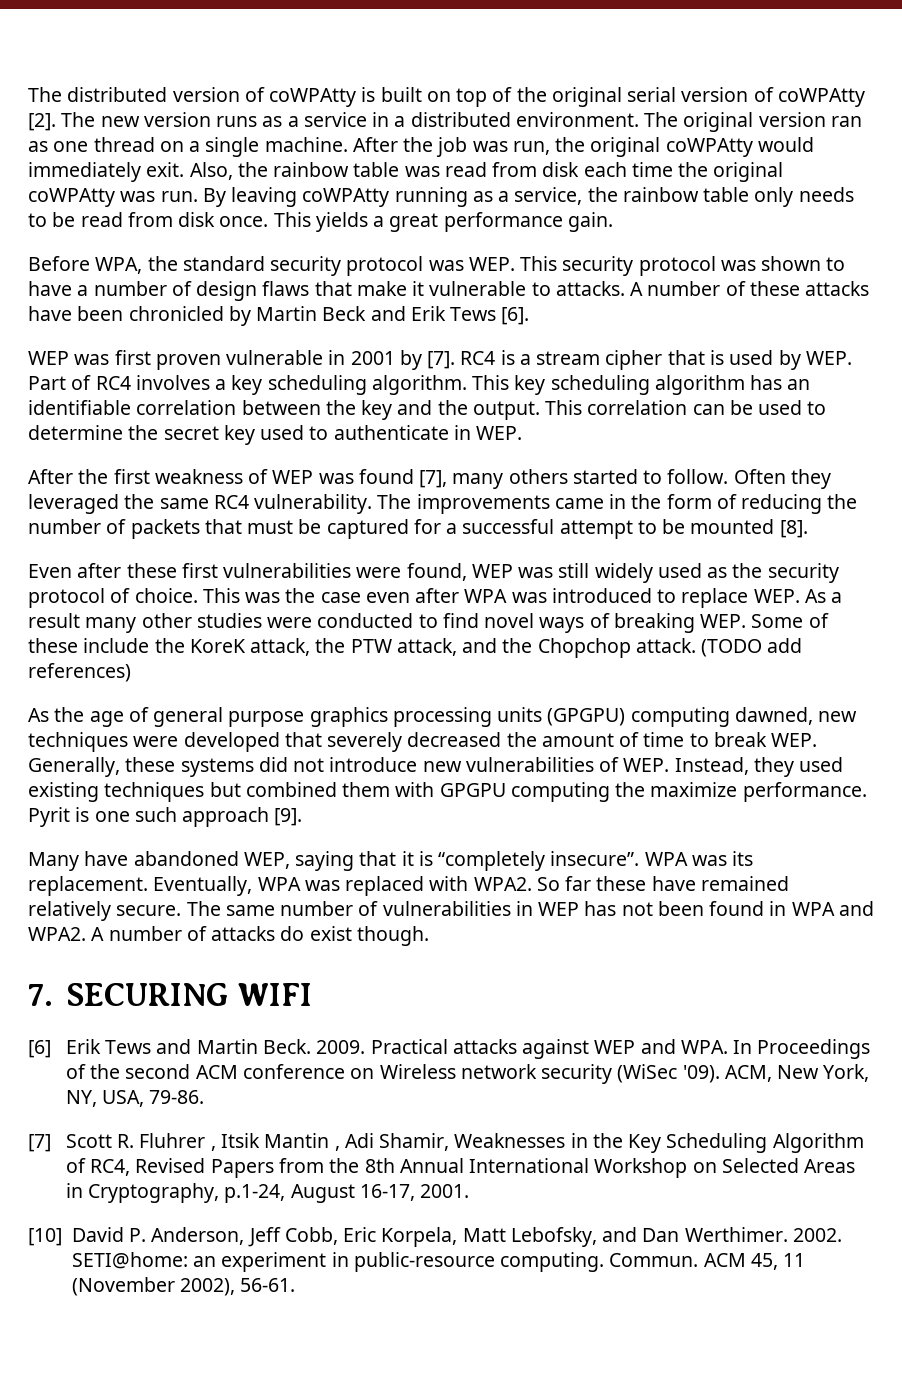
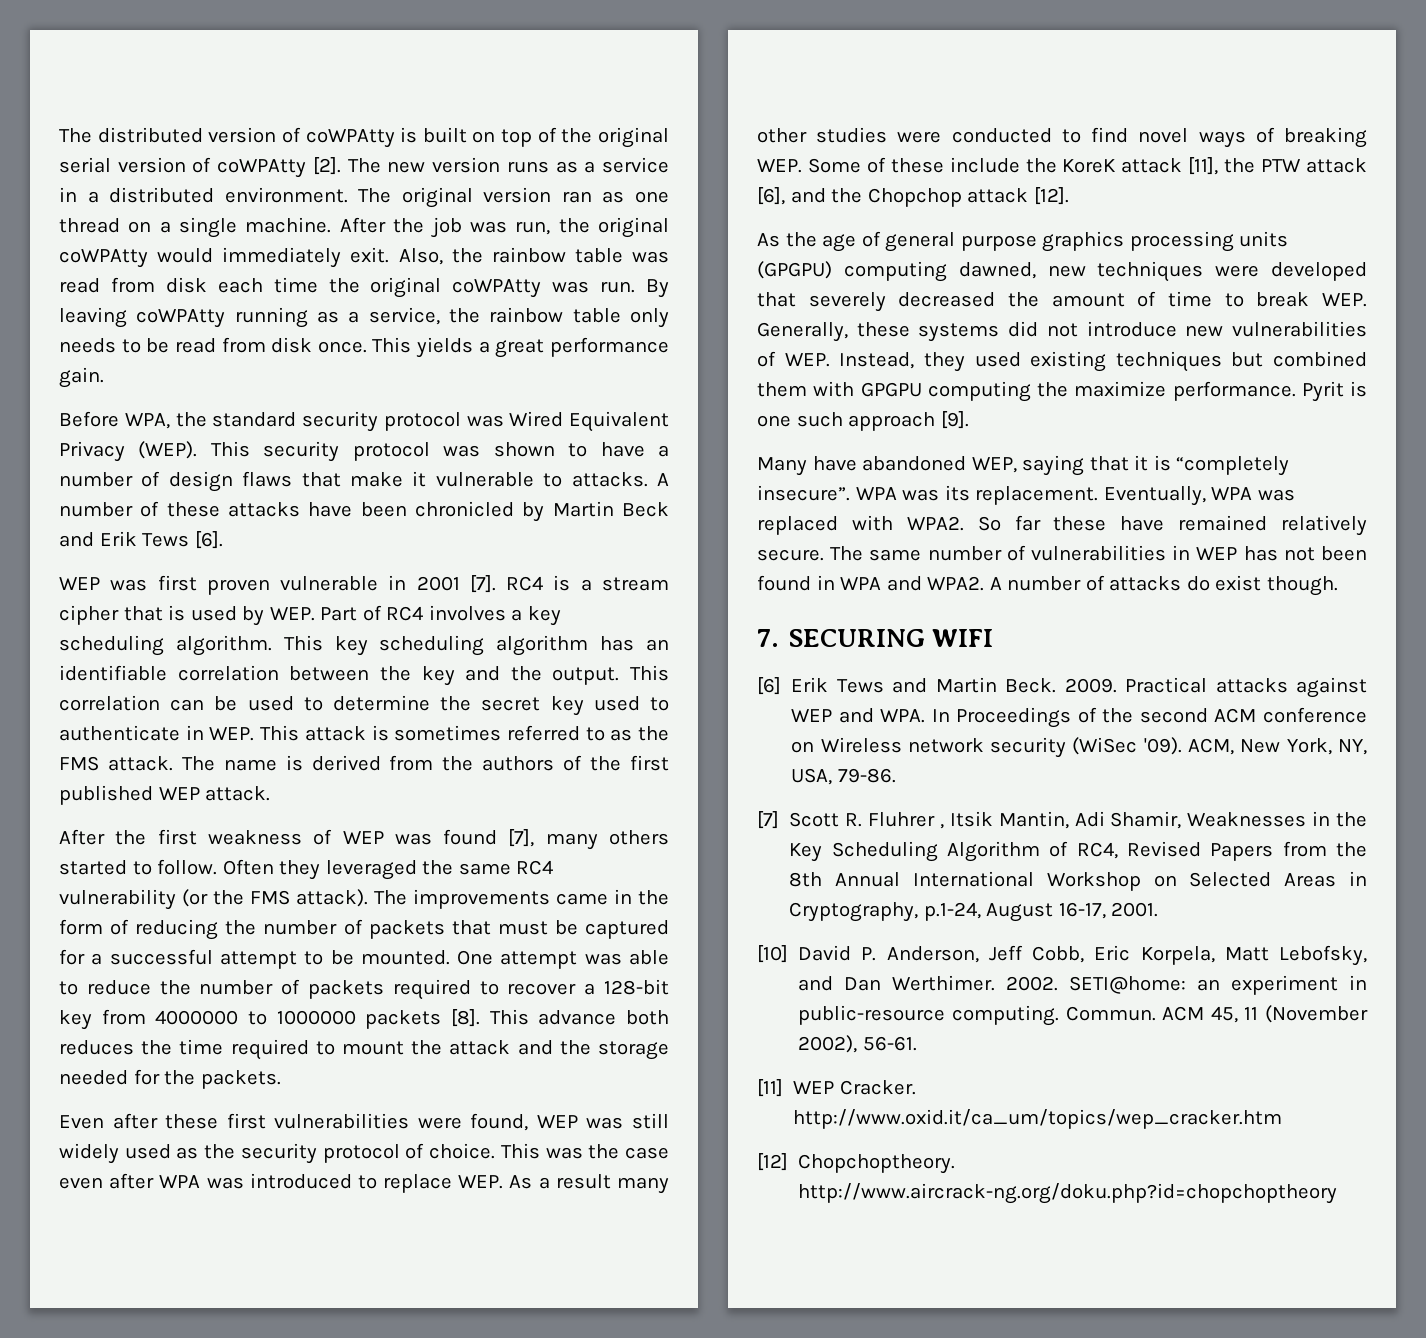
- Before WPA, the standard security protocol was WEP. This security protocol was shown to have a number of design flaws that make it vulnerable to attacks.
+ Before WPA, the standard security protocol was Wired Equivalent Privacy (WEP). This security protocol was shown to have a number of design flaws that make it vulnerable to attacks.
- WEP was first proven vulnerable in 2001 by [7].
+ WEP was first proven vulnerable in 2001 [7].
- This correlation can be used to determine the secret key used to authenticate in WEP.
+ This correlation can be used to determine the secret key used to authenticate in WEP. This attack is sometimes referred to as the FMS attack. The name is derived from the authors of the first published WEP attack.
- Often they leveraged the same RC4 vulnerability.
+ Often they leveraged the same RC4 vulnerability (or the FMS attack).
- The improvements came in the form of reducing the number of packets that must be captured for a successful attempt to be mounted [8].
+ The improvements came in the form of reducing the number of packets that must be captured for a successful attempt to be mounted. One attempt was able to reduce the number of packets required to recover a 128-bit key from 4000000 to 1000000 packets [8]. This advance both reduces the time required to mount the attack and the storage needed for the packets.
- This was the case even after WPA was introduced to replace WEP. As a result many other studies were conducted to find novel ways of breaking WEP. Some of these include the KoreK attack, the PTW attack, and the Chopchop attack. (TODO add references)
+ This was the case even after WPA was introduced to replace WEP. As a result many other studies were conducted to find novel ways of breaking WEP. Some of these include the KoreK attack [11], the PTW attack [6], and the Chopchop attack [12].
- [7] Scott R. Fluhrer , Itsik Mantin , Adi Shamir, Weaknesses in the Key Scheduling Algorithm of RC4, Revised Papers from the 8th Annual International Workshop on Selected Areas in Cryptography, p.1-24, August 16-17, 2001.
+ [7] Scott R. Fluhrer , Itsik Mantin, Adi Shamir, Weaknesses in the Key Scheduling Algorithm of RC4, Revised Papers from the 8th Annual International Workshop on Selected Areas in Cryptography, p.1-24, August 16-17, 2001.
+ [11] WEP Cracker. http://www.oxid.it/ca_um/topics/wep_cracker.htm
+ [12] Chopchoptheory. http://www.aircrack-ng.org/doku.php?id=chopchoptheory

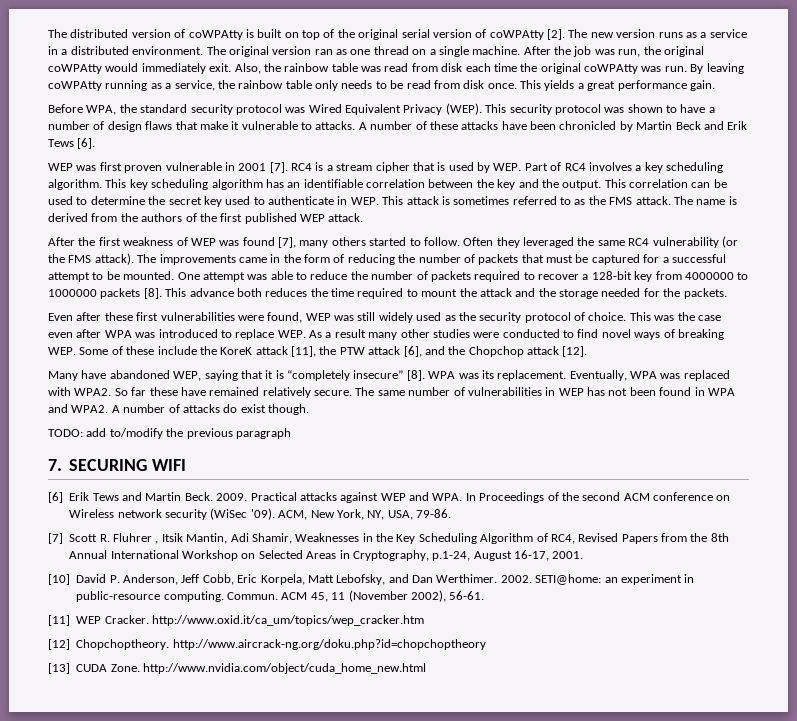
- As the age of general purpose graphics processing units (GPGPU) computing dawned, new techniques were developed that severely decreased the amount of time to break WEP. Generally, these systems did not introduce new vulnerabilities of WEP. Instead, they used existing techniques but combined them with GPGPU computing the maximize performance. Pyrit is one such approach [9].
- Many have abandoned WEP, saying that it is “completely insecure”.
+ Many have abandoned WEP, saying that it is “completely insecure” [8].
+ TODO: add to/modify the previous paragraph
+ [13] CUDA Zone. http://www.nvidia.com/object/cuda_home_new.html

